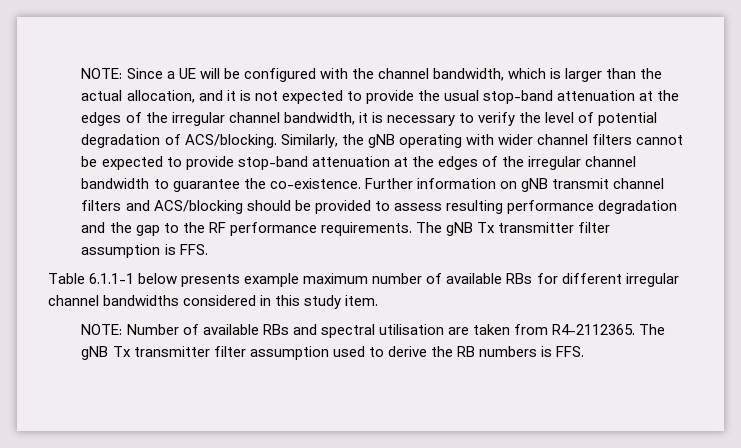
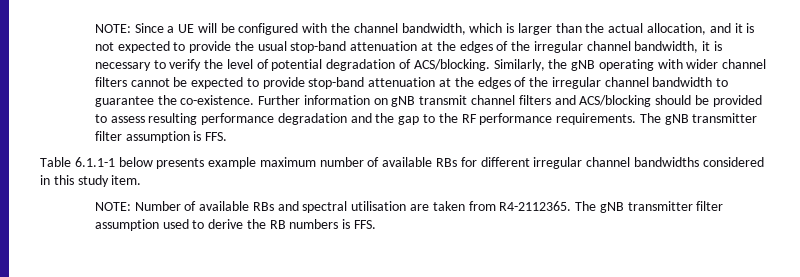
- The gNB Tx transmitter filter assumption is FFS.
+ The gNB transmitter filter assumption is FFS.
- The gNB Tx transmitter filter assumption used to derive the RB numbers is FFS.
+ The gNB transmitter filter assumption used to derive the RB numbers is FFS.

